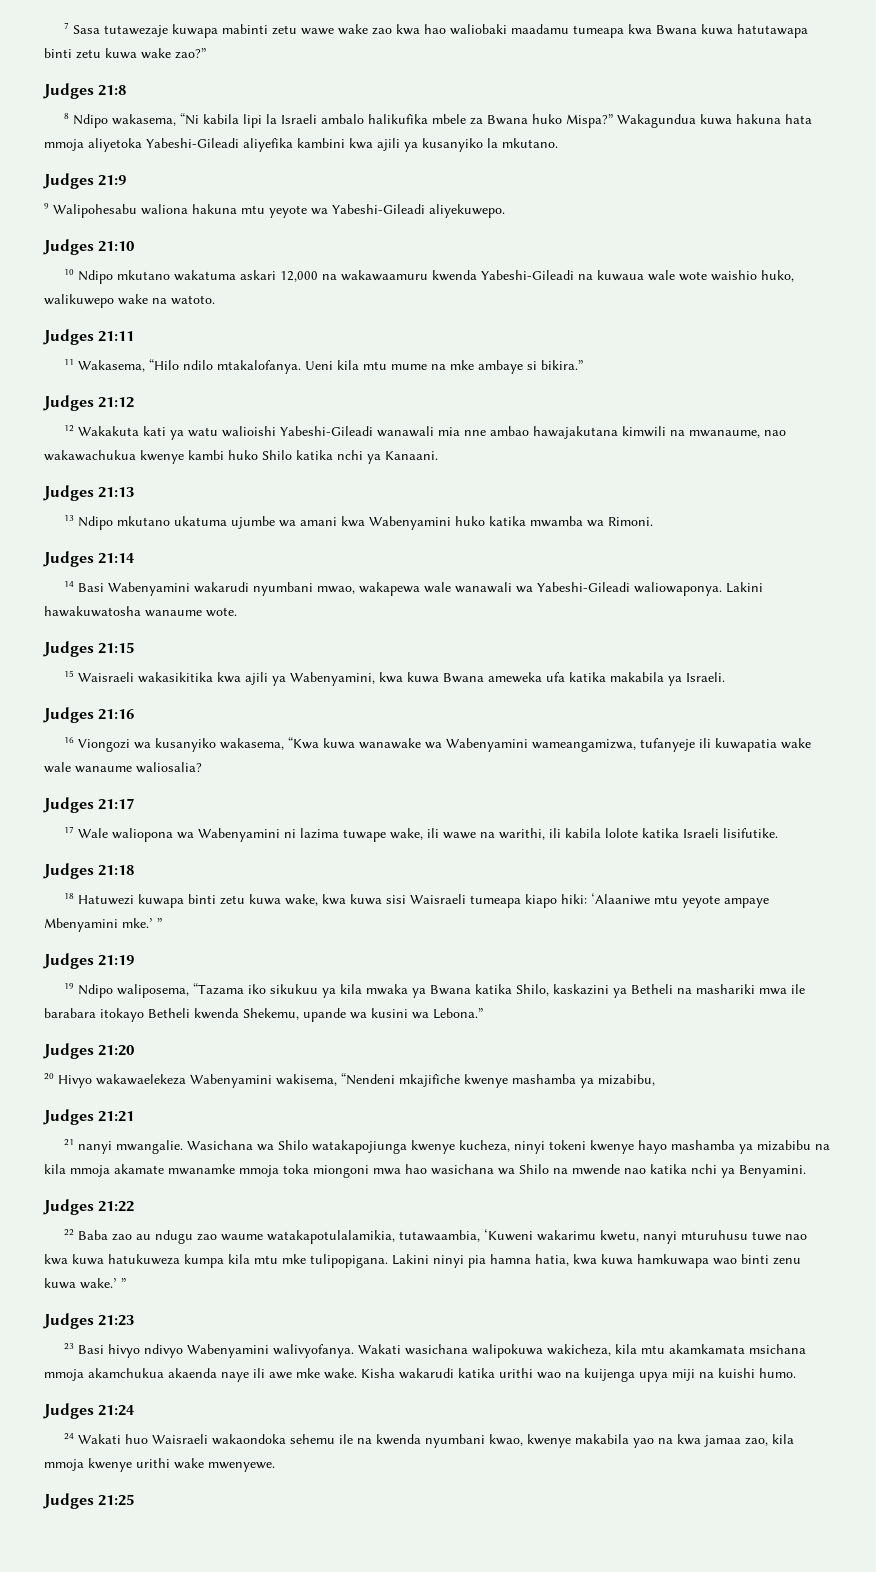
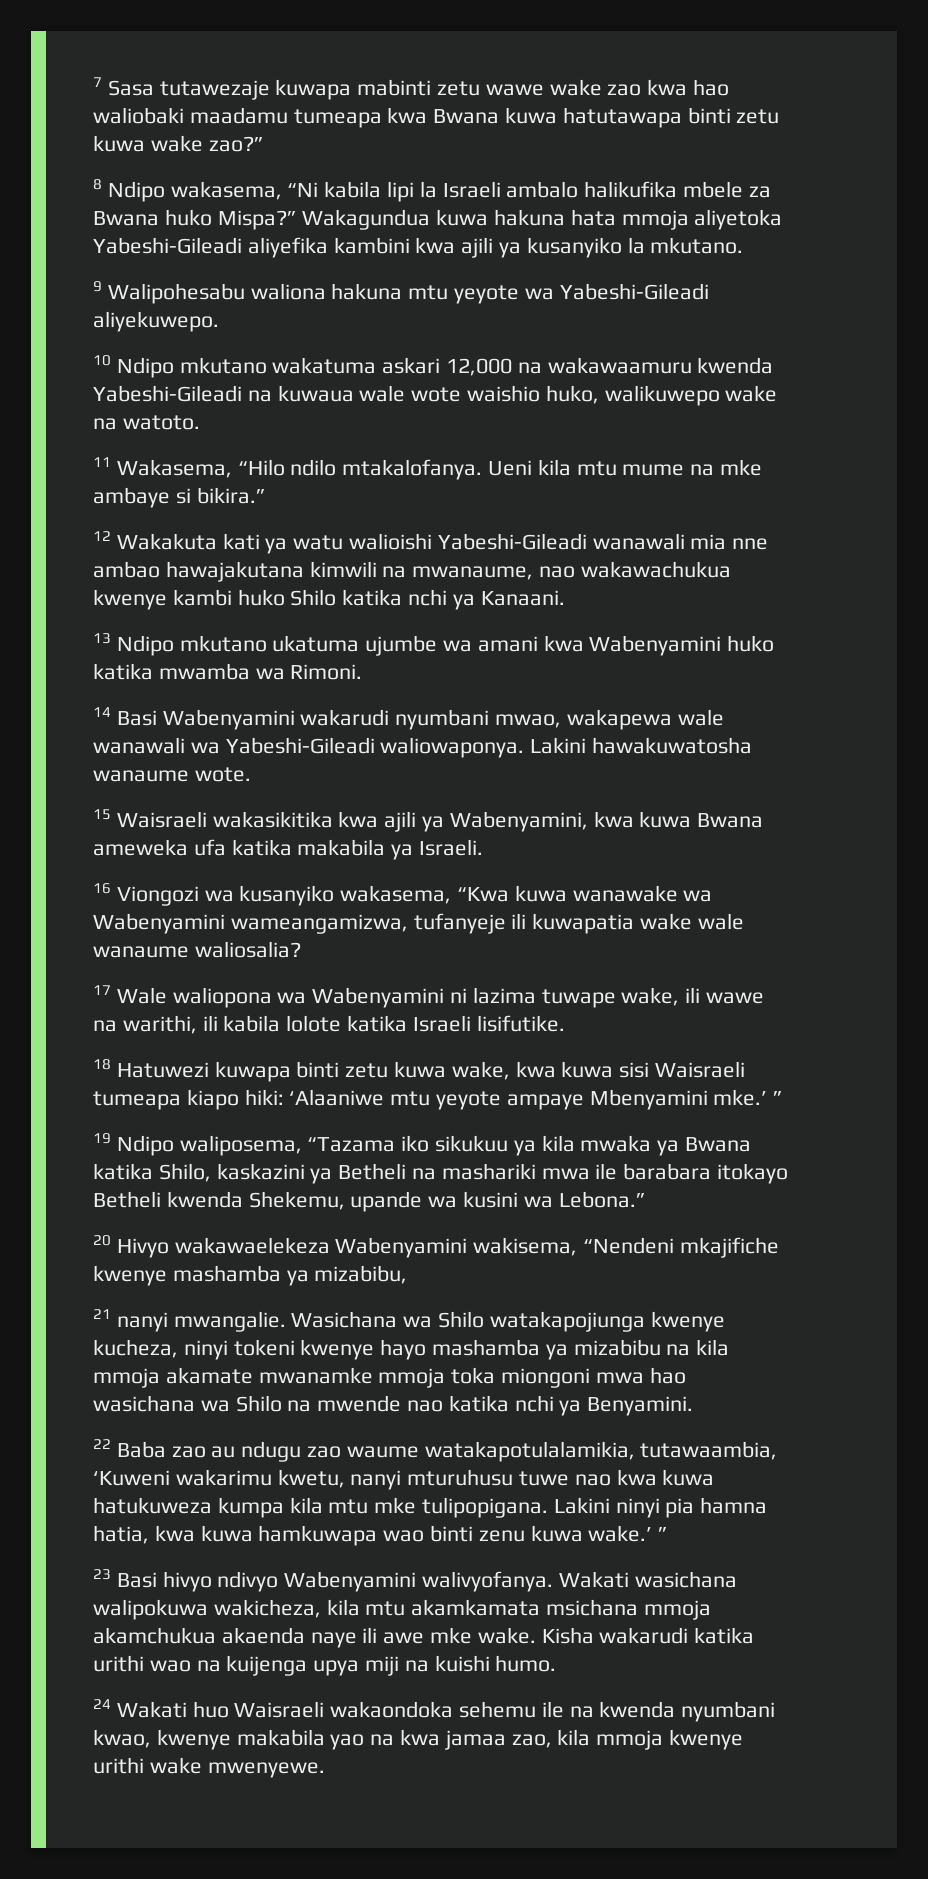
- Judges 21:8
- Judges 21:9
- Judges 21:10
- Judges 21:11
- Judges 21:12
- Judges 21:13
- Judges 21:14
- Judges 21:15
- Judges 21:16
- Judges 21:17
- Judges 21:18
- Judges 21:19
- Judges 21:20
- Judges 21:21
- Judges 21:22
- Judges 21:23
- Judges 21:24
- Judges 21:25

